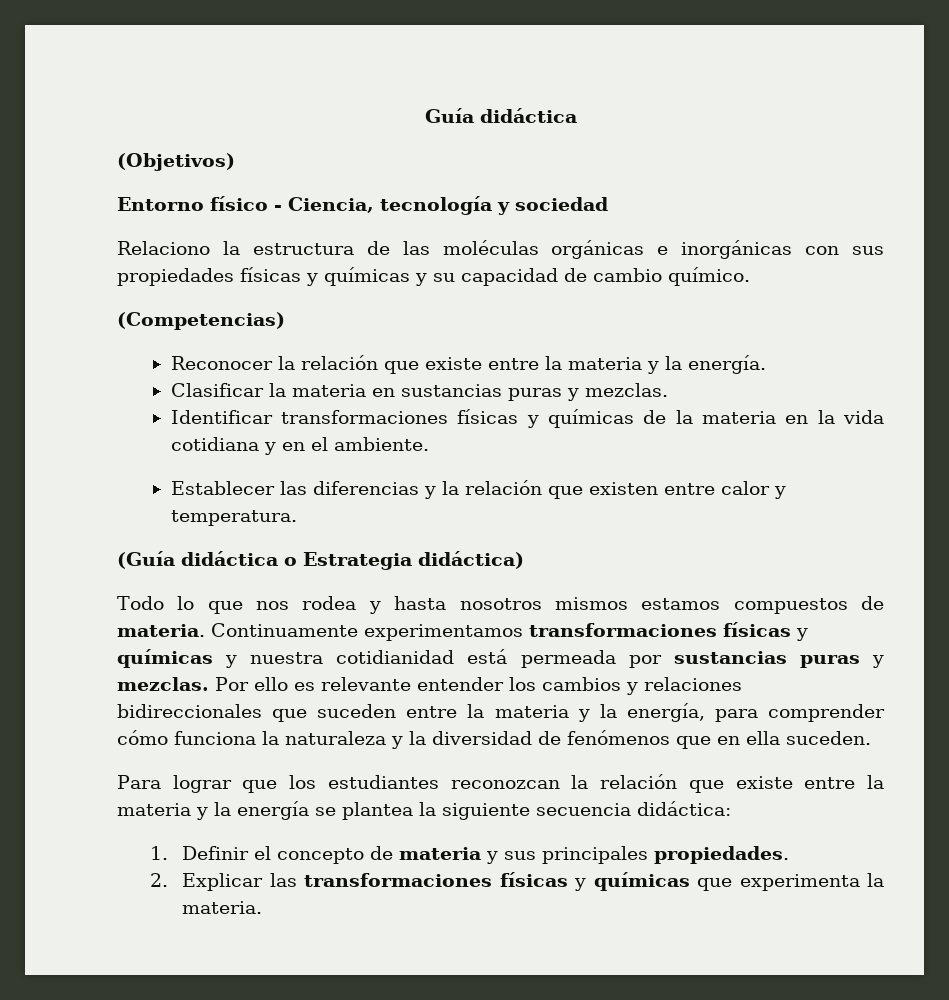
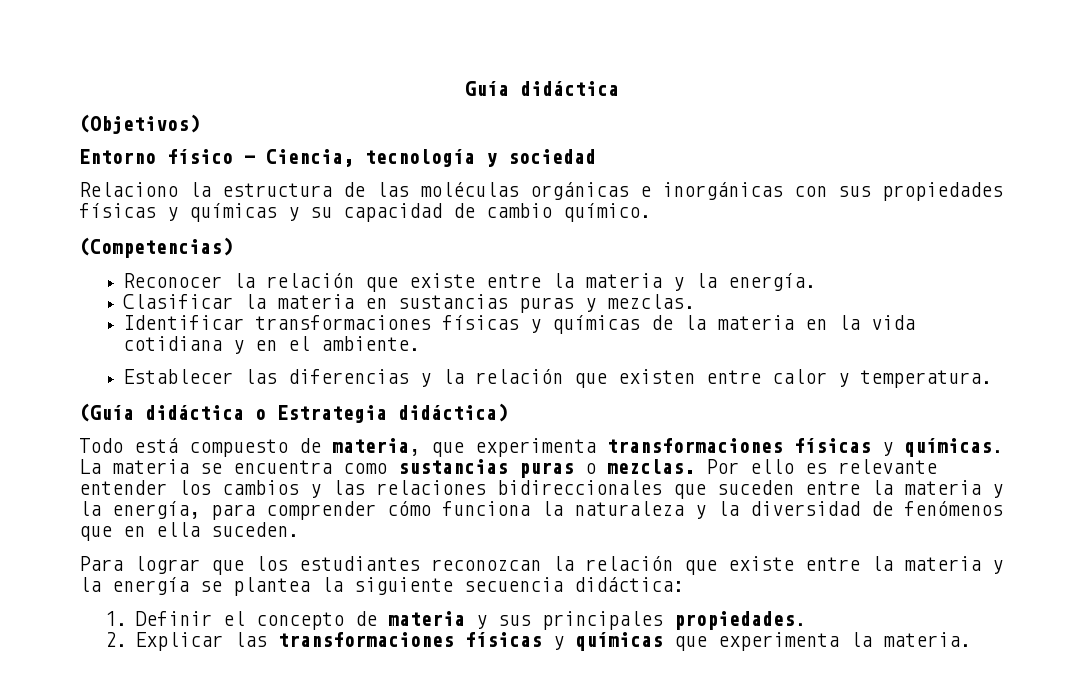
- Todo lo que nos rodea y hasta nosotros mismos estamos compuestos de materia. Continuamente experimentamos transformaciones físicas y químicas y nuestra cotidianidad está permeada por sustancias puras y mezclas.
+ Todo está compuesto de materia, que experimenta transformaciones físicas y químicas. La materia se encuentra como sustancias puras o mezclas.
- Por ello es relevante entender los cambios y relaciones bidireccionales que suceden entre la materia y la energía, para comprender cómo funciona la naturaleza y la diversidad de fenómenos que en ella suceden.
+ Por ello es relevante entender los cambios y las relaciones bidireccionales que suceden entre la materia y la energía, para comprender cómo funciona la naturaleza y la diversidad de fenómenos que en ella suceden.

